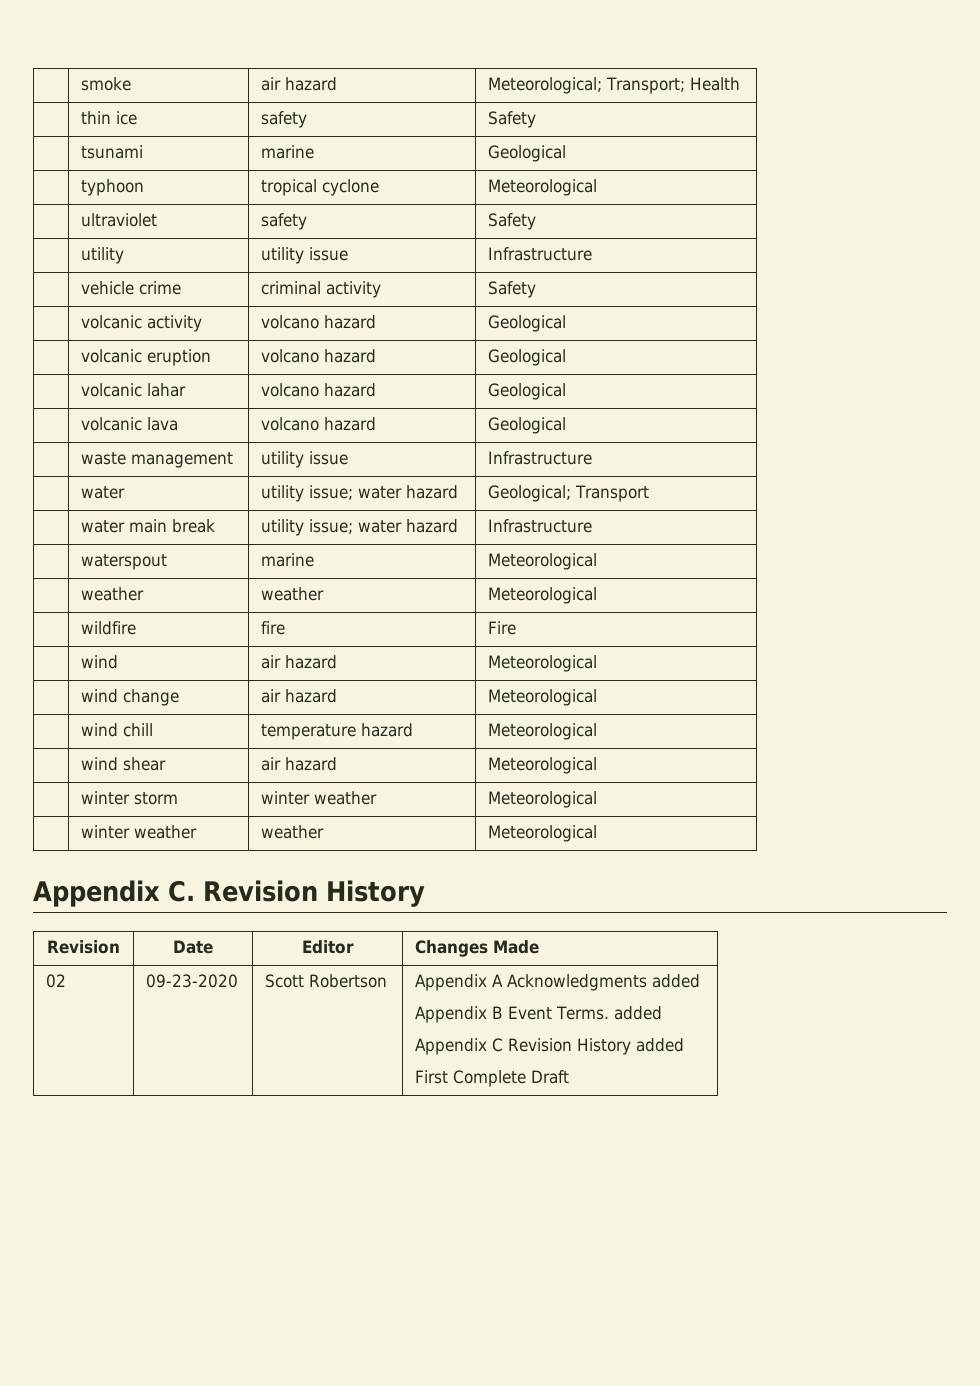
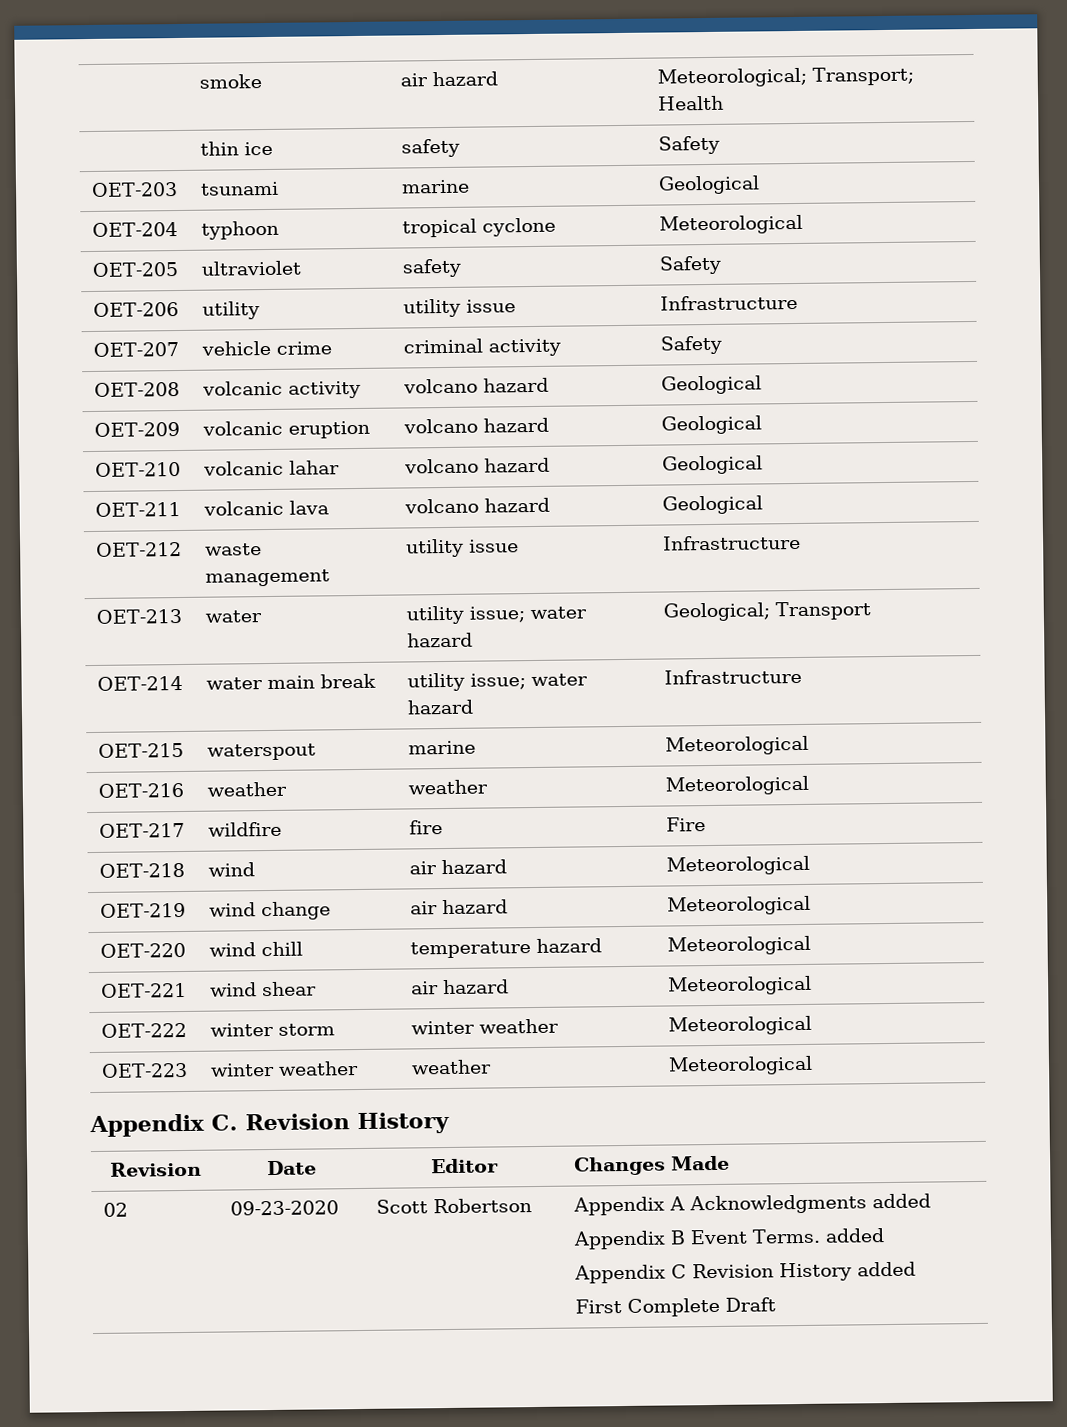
- | tsunami | marine | Geological
+ OET-203 | tsunami | marine | Geological
- | typhoon | tropical cyclone | Meteorological
+ OET-204 | typhoon | tropical cyclone | Meteorological
- | ultraviolet | safety | Safety
+ OET-205 | ultraviolet | safety | Safety
- | utility | utility issue | Infrastructure
+ OET-206 | utility | utility issue | Infrastructure
- | vehicle crime | criminal activity | Safety
+ OET-207 | vehicle crime | criminal activity | Safety
- | volcanic activity | volcano hazard | Geological
+ OET-208 | volcanic activity | volcano hazard | Geological
- | volcanic eruption | volcano hazard | Geological
+ OET-209 | volcanic eruption | volcano hazard | Geological
- | volcanic lahar | volcano hazard | Geological
+ OET-210 | volcanic lahar | volcano hazard | Geological
- | volcanic lava | volcano hazard | Geological
+ OET-211 | volcanic lava | volcano hazard | Geological
- | waste management | utility issue | Infrastructure
+ OET-212 | waste management | utility issue | Infrastructure
- | water | utility issue; water hazard | Geological; Transport
+ OET-213 | water | utility issue; water hazard | Geological; Transport
- | water main break | utility issue; water hazard | Infrastructure
+ OET-214 | water main break | utility issue; water hazard | Infrastructure
- | waterspout | marine | Meteorological
+ OET-215 | waterspout | marine | Meteorological
- | weather | weather | Meteorological
- | wildfire | fire | Fire
+ OET-216 | weather | weather | Meteorological
+ OET-217 | wildfire | fire | Fire
- | wind | air hazard | Meteorological
+ OET-218 | wind | air hazard | Meteorological
- | wind change | air hazard | Meteorological
+ OET-219 | wind change | air hazard | Meteorological
- | wind chill | temperature hazard | Meteorological
+ OET-220 | wind chill | temperature hazard | Meteorological
- | wind shear | air hazard | Meteorological
+ OET-221 | wind shear | air hazard | Meteorological
- | winter storm | winter weather | Meteorological
+ OET-222 | winter storm | winter weather | Meteorological
- | winter weather | weather | Meteorological
+ OET-223 | winter weather | weather | Meteorological

